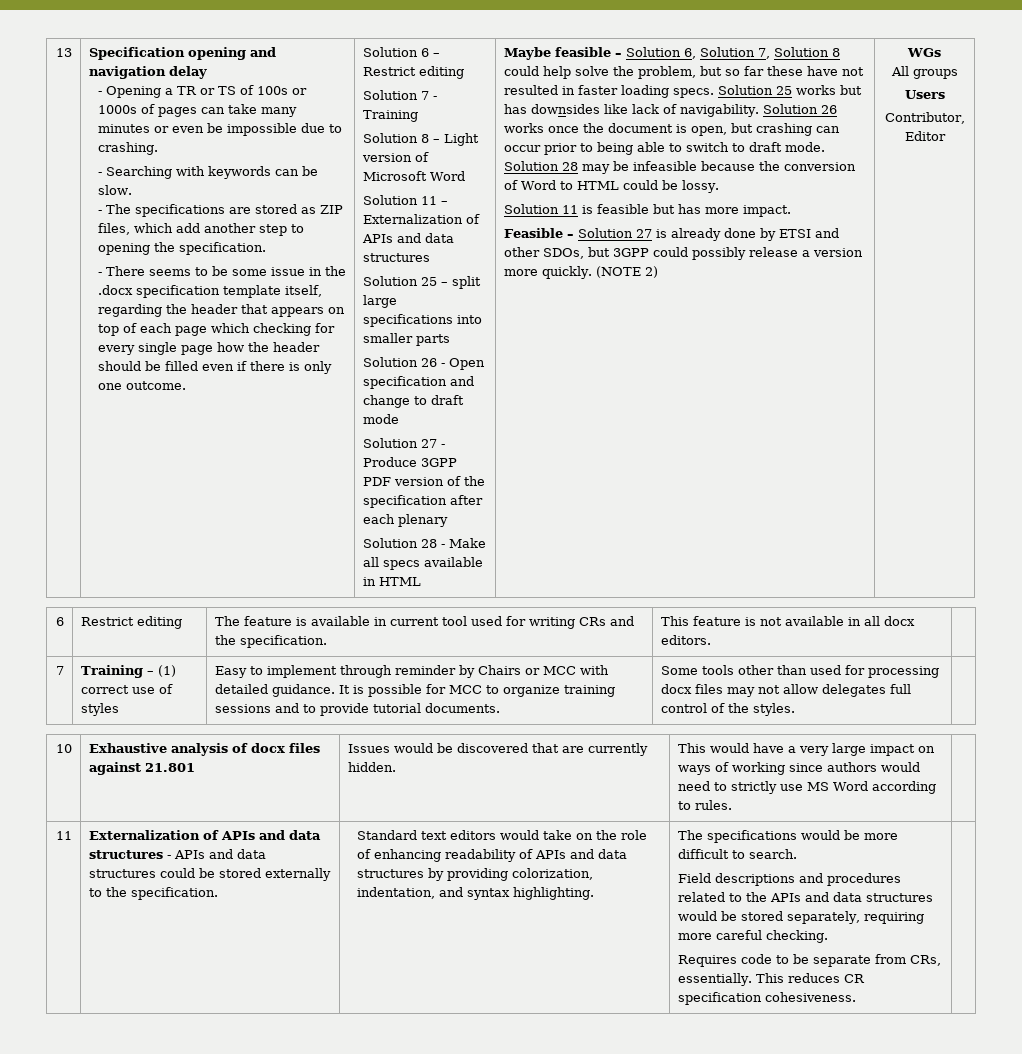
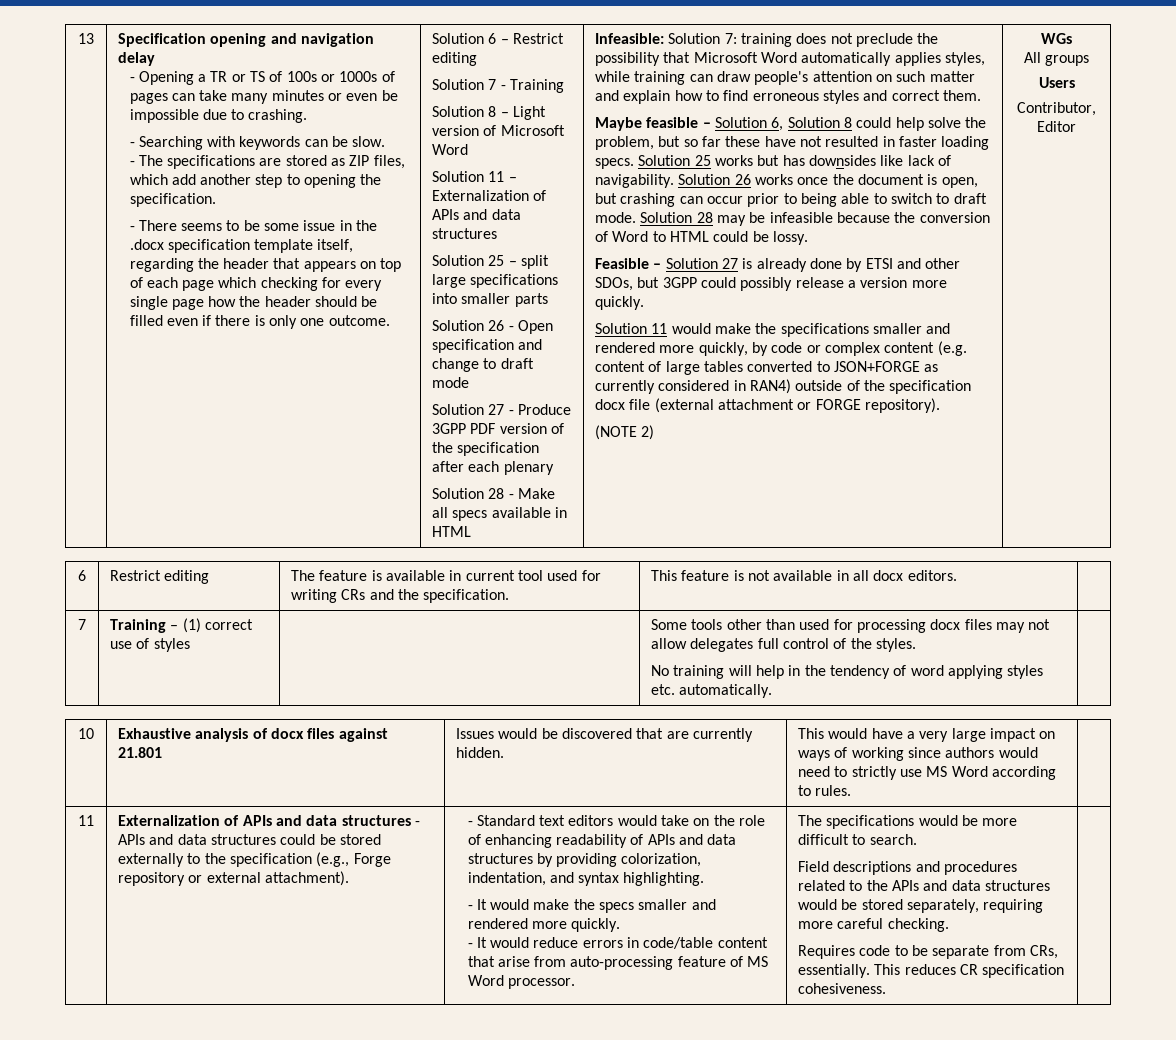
+ Infeasible: Solution 7: training does not preclude the possibility that Microsoft Word automatically applies styles, while training can draw people's attention on such matter and explain how to find erroneous styles and correct them.
- Maybe feasible – Solution 6, Solution 7, Solution 8 could help solve the problem, but so far these have not resulted in faster loading specs.
+ Maybe feasible – Solution 6, Solution 8 could help solve the problem, but so far these have not resulted in faster loading specs.
- Solution 11 is feasible but has more impact.
- Feasible – Solution 27 is already done by ETSI and other SDOs, but 3GPP could possibly release a version more quickly. (NOTE 2)
+ Feasible – Solution 27 is already done by ETSI and other SDOs, but 3GPP could possibly release a version more quickly.
+ Solution 11 would make the specifications smaller and rendered more quickly, by code or complex content (e.g. content of large tables converted to JSON+FORGE as currently considered in RAN4) outside of the specification docx file (external attachment or FORGE repository).
+ (NOTE 2)
- Easy to implement through reminder by Chairs or MCC with detailed guidance. It is possible for MCC to organize training sessions and to provide tutorial documents.
+ No training will help in the tendency of word applying styles etc. automatically.
- Externalization of APIs and data structures - APIs and data structures could be stored externally to the specification. | Standard text editors would take on the role of enhancing readability of APIs and data structures by providing colorization, indentation, and syntax highlighting.
+ Externalization of APIs and data structures - APIs and data structures could be stored externally to the specification (e.g., Forge repository or external attachment). | - Standard text editors would take on the role of enhancing readability of APIs and data structures by providing colorization, indentation, and syntax highlighting.
+ - It would make the specs smaller and rendered more quickly.
+ - It would reduce errors in code/table content that arise from auto-processing feature of MS Word processor.

